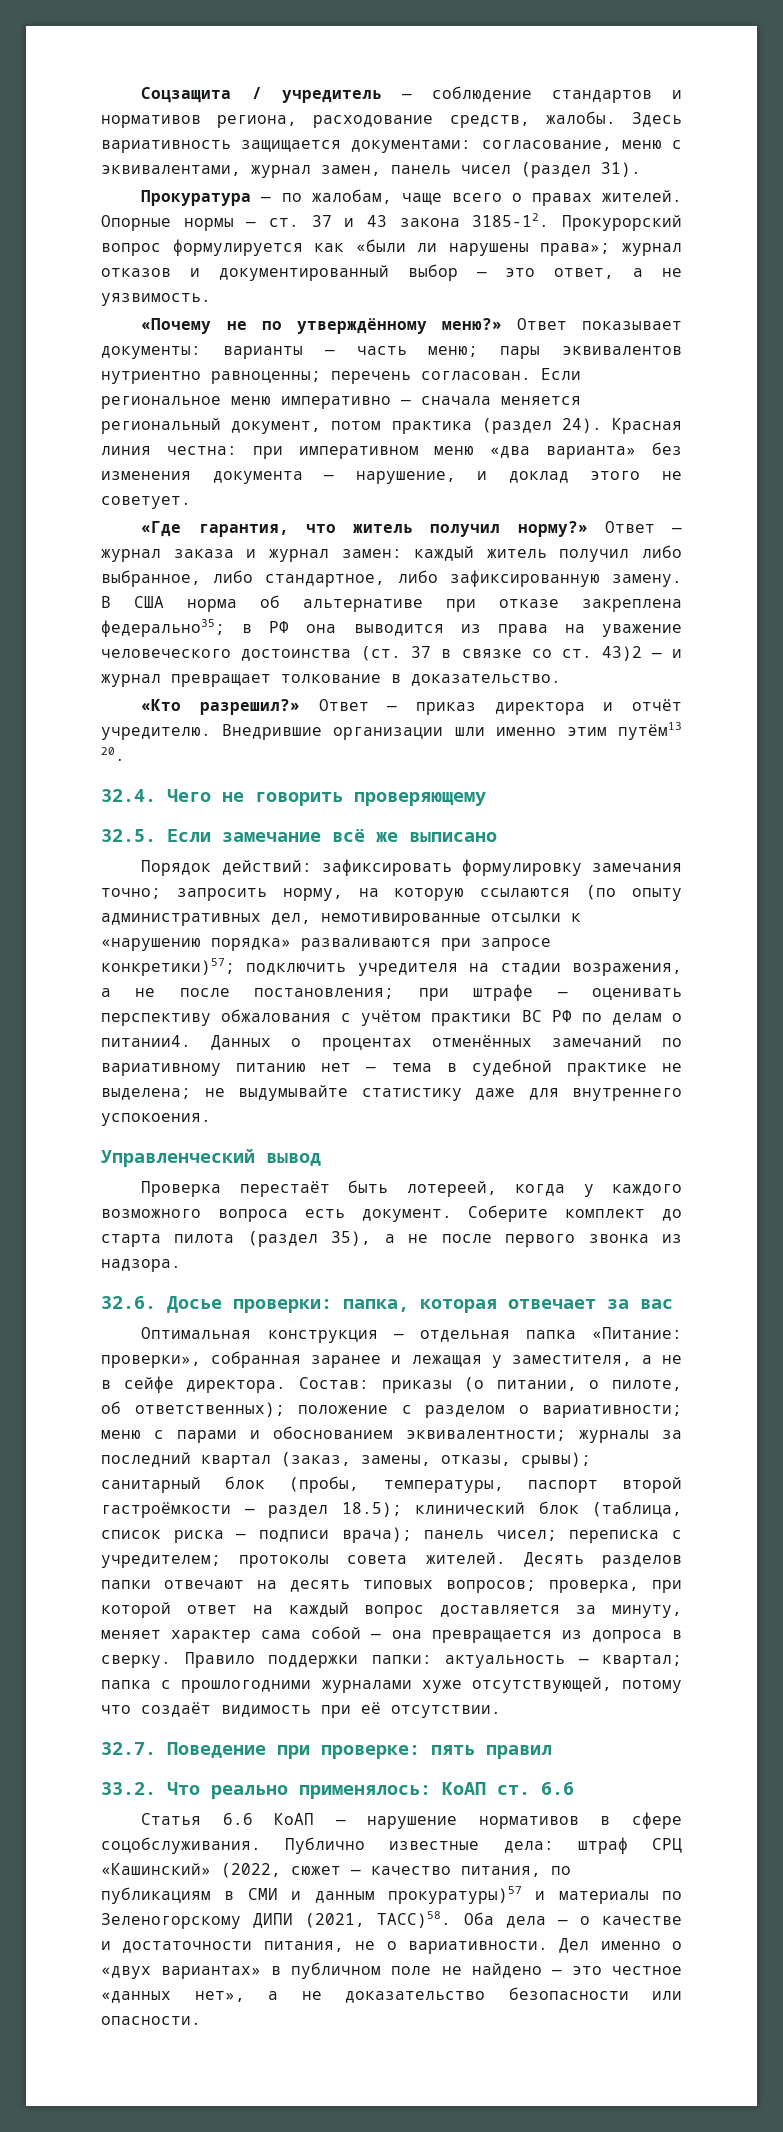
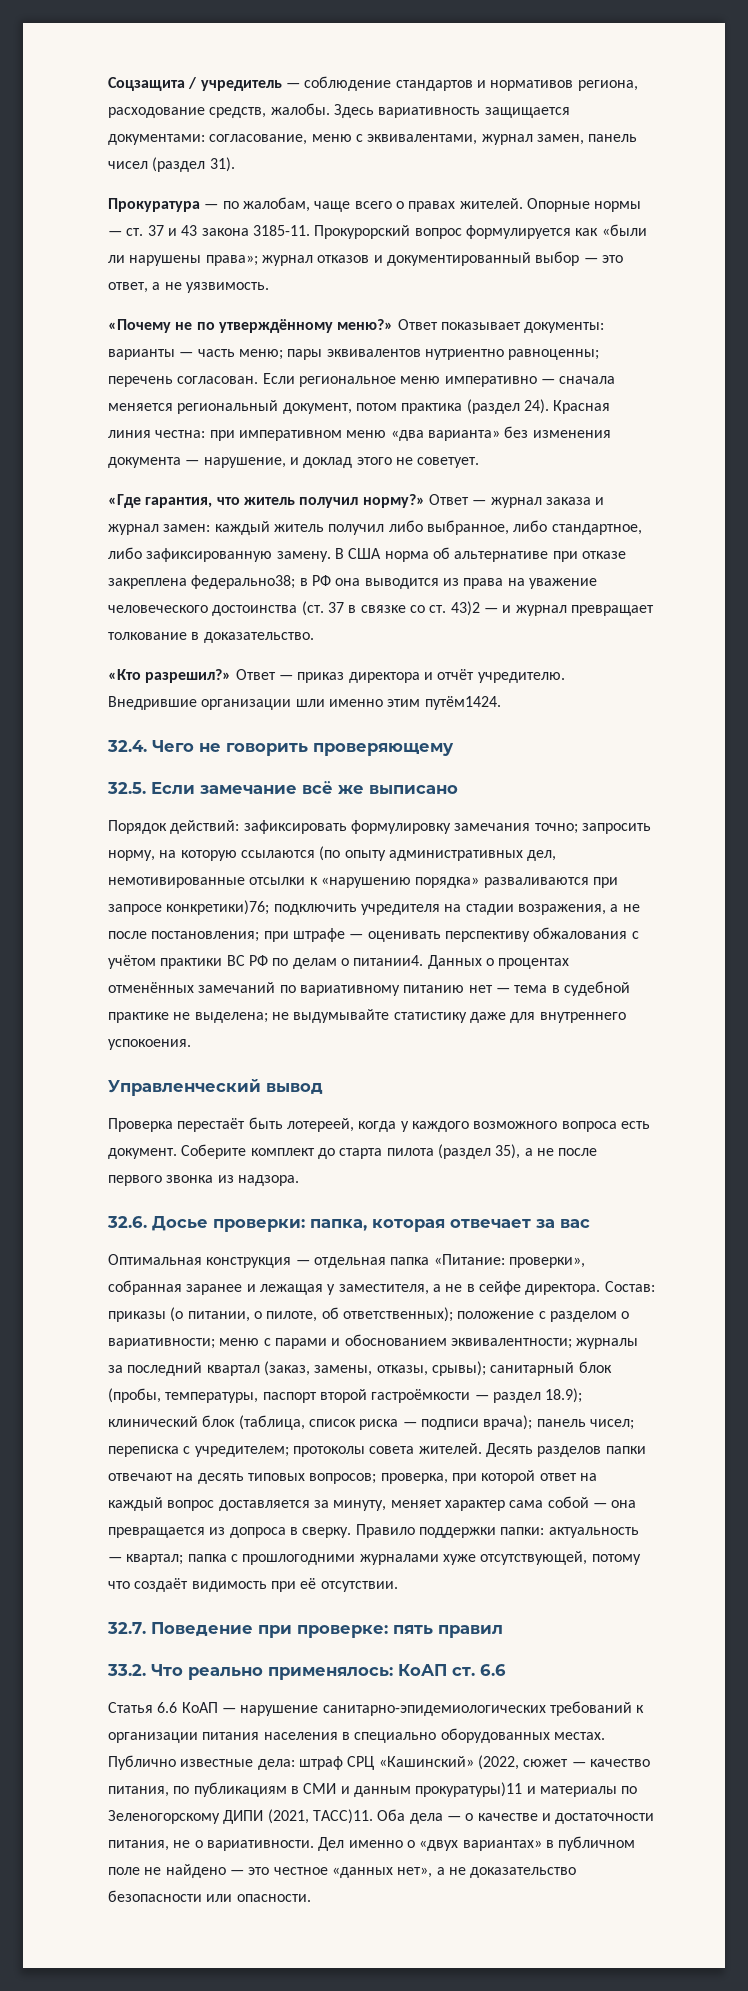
- Опорные нормы — ст. 37 и 43 закона 3185-12.
+ Опорные нормы — ст. 37 и 43 закона 3185-11.
- В США норма об альтернативе при отказе закреплена федерально35; в РФ она выводится из права на уважение человеческого достоинства (ст. 37 в связке со ст. 43)2 — и журнал превращает толкование в доказательство.
+ В США норма об альтернативе при отказе закреплена федерально38; в РФ она выводится из права на уважение человеческого достоинства (ст. 37 в связке со ст. 43)2 — и журнал превращает толкование в доказательство.
- Внедрившие организации шли именно этим путём13 20.
+ Внедрившие организации шли именно этим путём1424.
- Порядок действий: зафиксировать формулировку замечания точно; запросить норму, на которую ссылаются (по опыту административных дел, немотивированные отсылки к «нарушению порядка» разваливаются при запросе конкретики)57; подключить учредителя на стадии возражения, а не после постановления; при штрафе — оценивать перспективу обжалования с учётом практики ВС РФ по делам о питании4.
+ Порядок действий: зафиксировать формулировку замечания точно; запросить норму, на которую ссылаются (по опыту административных дел, немотивированные отсылки к «нарушению порядка» разваливаются при запросе конкретики)76; подключить учредителя на стадии возражения, а не после постановления; при штрафе — оценивать перспективу обжалования с учётом практики ВС РФ по делам о питании4.
- Состав: приказы (о питании, о пилоте, об ответственных); положение с разделом о вариативности; меню с парами и обоснованием эквивалентности; журналы за последний квартал (заказ, замены, отказы, срывы); санитарный блок (пробы, температуры, паспорт второй гастроёмкости — раздел 18.5); клинический блок (таблица, список риска — подписи врача); панель чисел; переписка с учредителем; протоколы совета жителей.
+ Состав: приказы (о питании, о пилоте, об ответственных); положение с разделом о вариативности; меню с парами и обоснованием эквивалентности; журналы за последний квартал (заказ, замены, отказы, срывы); санитарный блок (пробы, температуры, паспорт второй гастроёмкости — раздел 18.9); клинический блок (таблица, список риска — подписи врача); панель чисел; переписка с учредителем; протоколы совета жителей.
- Статья 6.6 КоАП — нарушение нормативов в сфере соцобслуживания.
+ Статья 6.6 КоАП — нарушение санитарно-эпидемиологических требований к организации питания населения в специально оборудованных местах.
- Публично известные дела: штраф СРЦ «Кашинский» (2022, сюжет — качество питания, по публикациям в СМИ и данным прокуратуры)57 и материалы по Зеленогорскому ДИПИ (2021, ТАСС)58.
+ Публично известные дела: штраф СРЦ «Кашинский» (2022, сюжет — качество питания, по публикациям в СМИ и данным прокуратуры)11 и материалы по Зеленогорскому ДИПИ (2021, ТАСС)11.

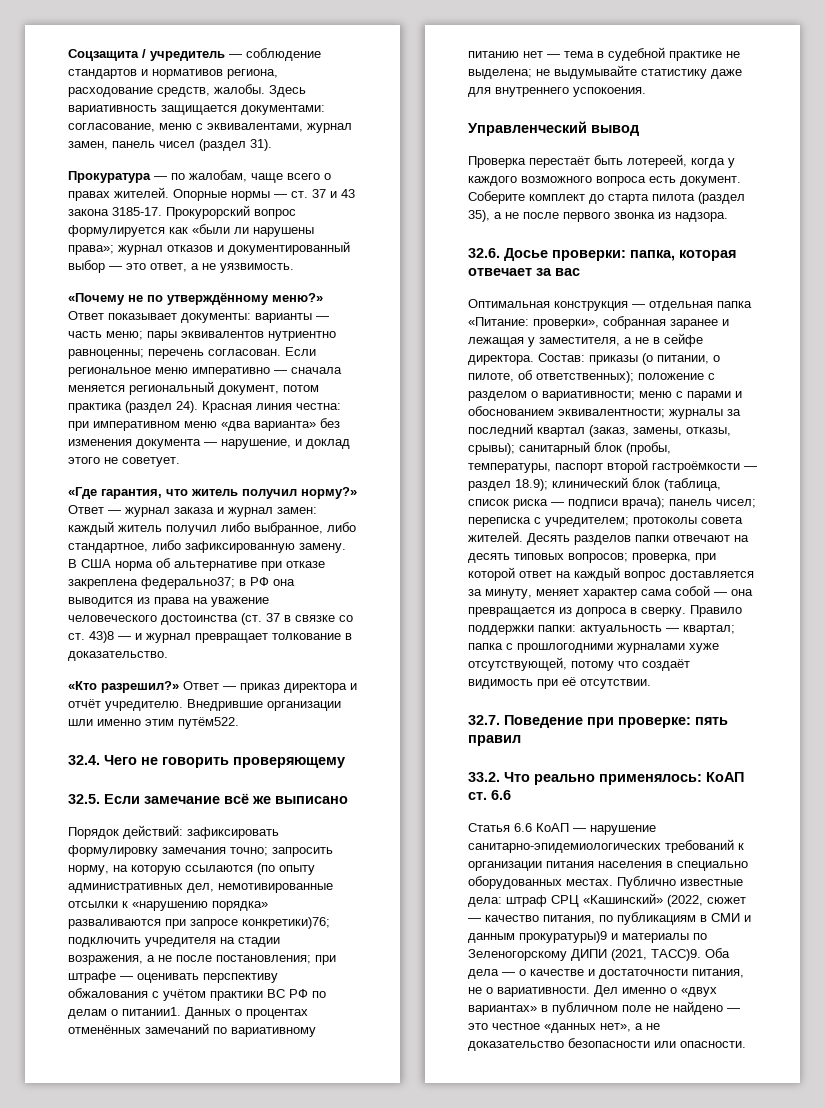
- Опорные нормы — ст. 37 и 43 закона 3185-11.
+ Опорные нормы — ст. 37 и 43 закона 3185-17.
- В США норма об альтернативе при отказе закреплена федерально38; в РФ она выводится из права на уважение человеческого достоинства (ст. 37 в связке со ст. 43)2 — и журнал превращает толкование в доказательство.
+ В США норма об альтернативе при отказе закреплена федерально37; в РФ она выводится из права на уважение человеческого достоинства (ст. 37 в связке со ст. 43)8 — и журнал превращает толкование в доказательство.
- Внедрившие организации шли именно этим путём1424.
+ Внедрившие организации шли именно этим путём522.
- Порядок действий: зафиксировать формулировку замечания точно; запросить норму, на которую ссылаются (по опыту административных дел, немотивированные отсылки к «нарушению порядка» разваливаются при запросе конкретики)76; подключить учредителя на стадии возражения, а не после постановления; при штрафе — оценивать перспективу обжалования с учётом практики ВС РФ по делам о питании4.
+ Порядок действий: зафиксировать формулировку замечания точно; запросить норму, на которую ссылаются (по опыту административных дел, немотивированные отсылки к «нарушению порядка» разваливаются при запросе конкретики)76; подключить учредителя на стадии возражения, а не после постановления; при штрафе — оценивать перспективу обжалования с учётом практики ВС РФ по делам о питании1.
- Публично известные дела: штраф СРЦ «Кашинский» (2022, сюжет — качество питания, по публикациям в СМИ и данным прокуратуры)11 и материалы по Зеленогорскому ДИПИ (2021, ТАСС)11.
+ Публично известные дела: штраф СРЦ «Кашинский» (2022, сюжет — качество питания, по публикациям в СМИ и данным прокуратуры)9 и материалы по Зеленогорскому ДИПИ (2021, ТАСС)9.

